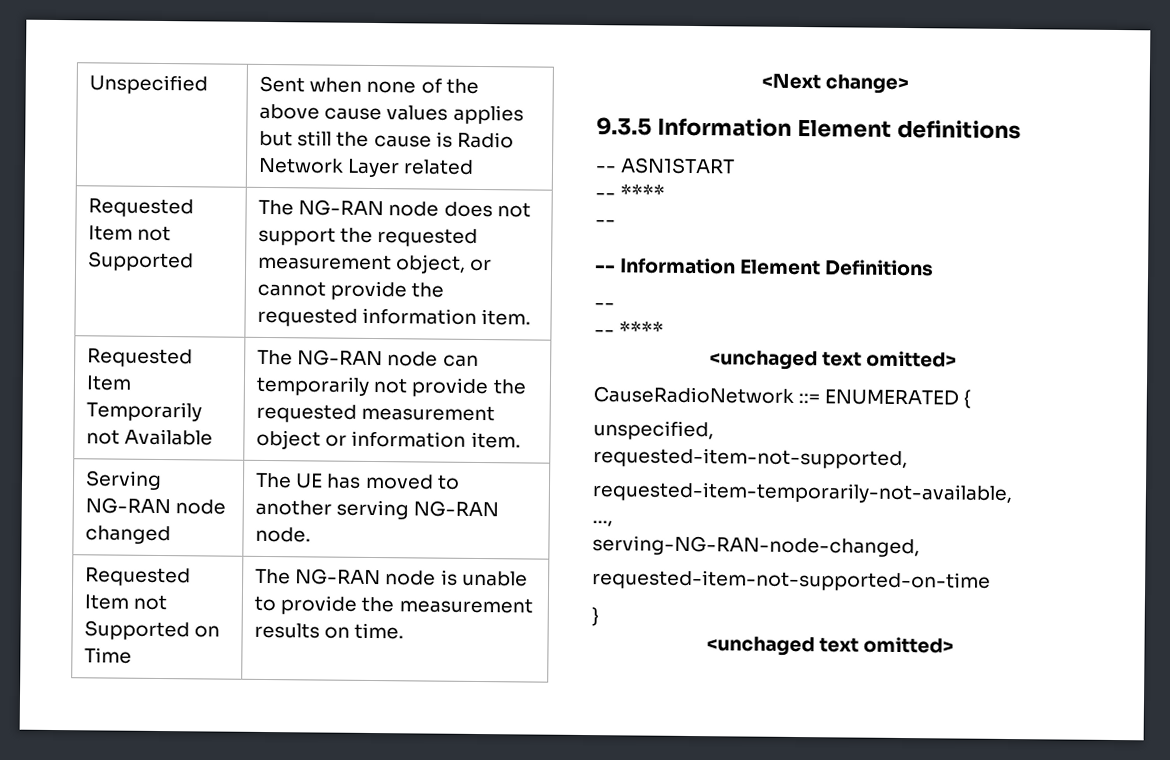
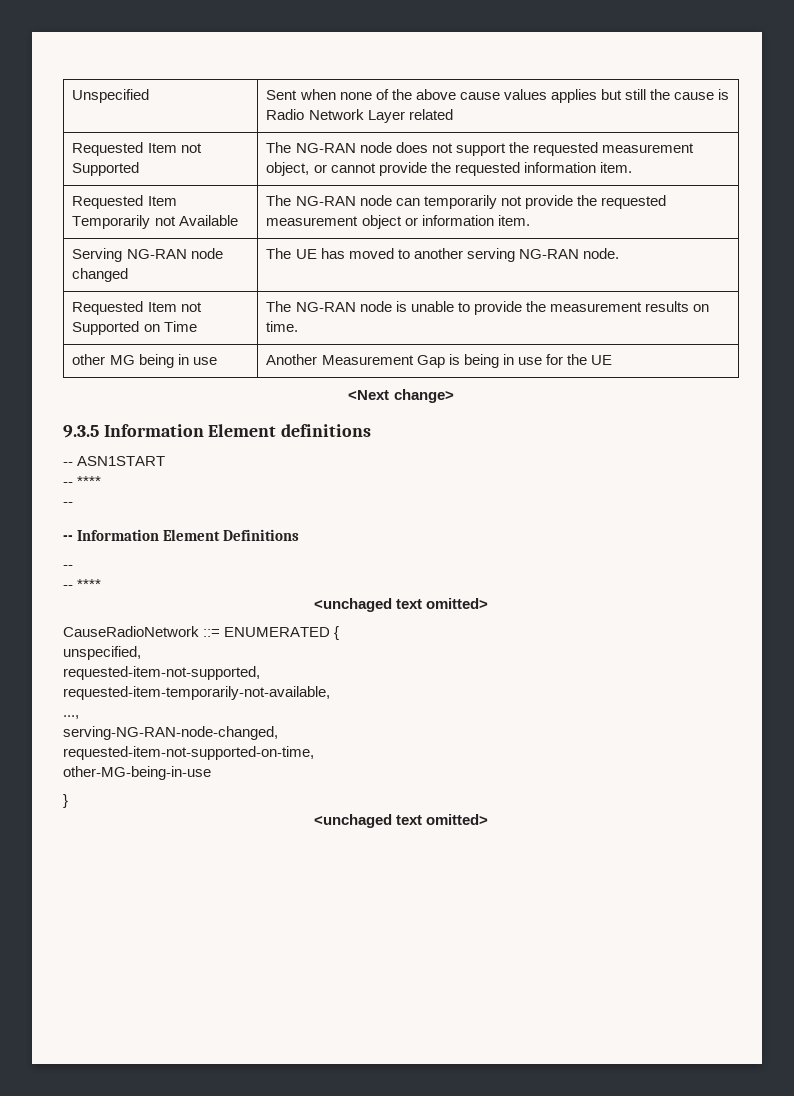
+ other MG being in use | Another Measurement Gap is being in use for the UE
- requested-item-not-supported-on-time
+ requested-item-not-supported-on-time,
+ other-MG-being-in-use

